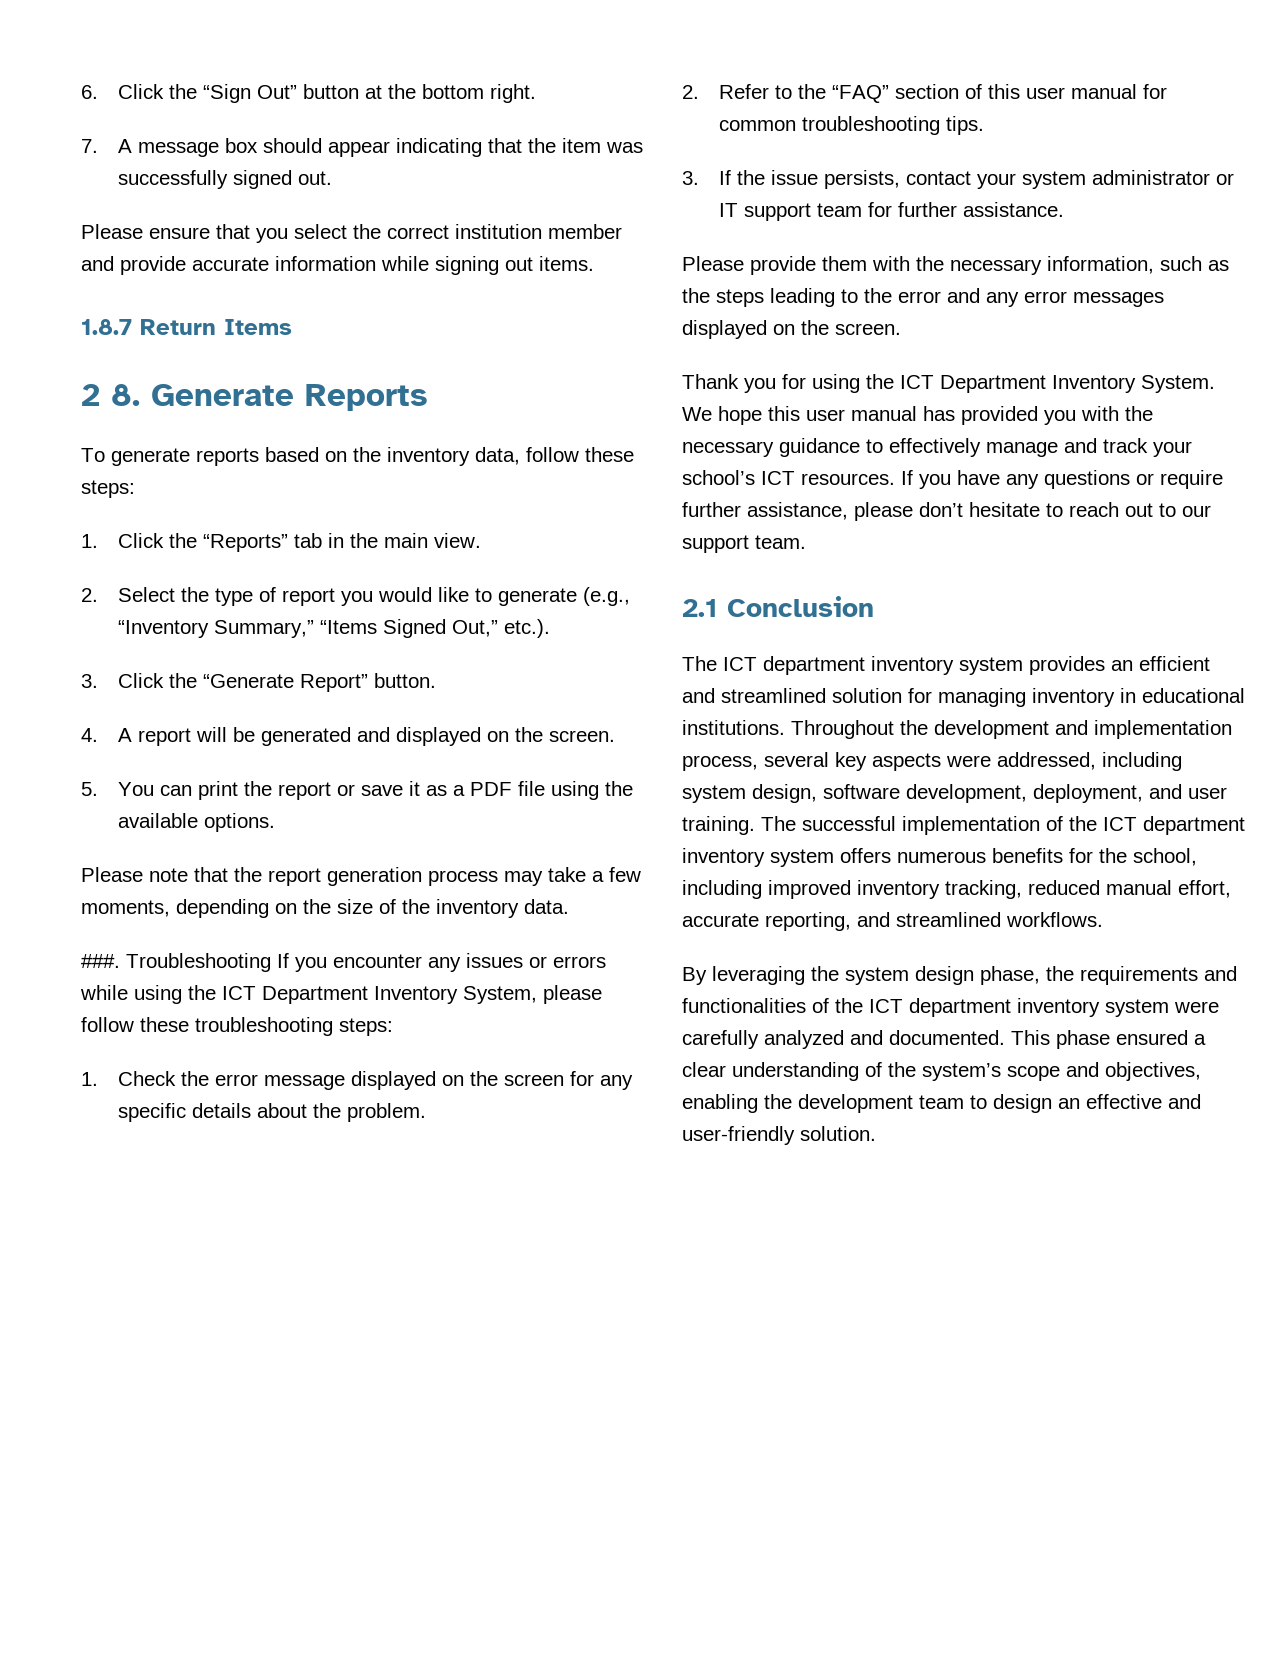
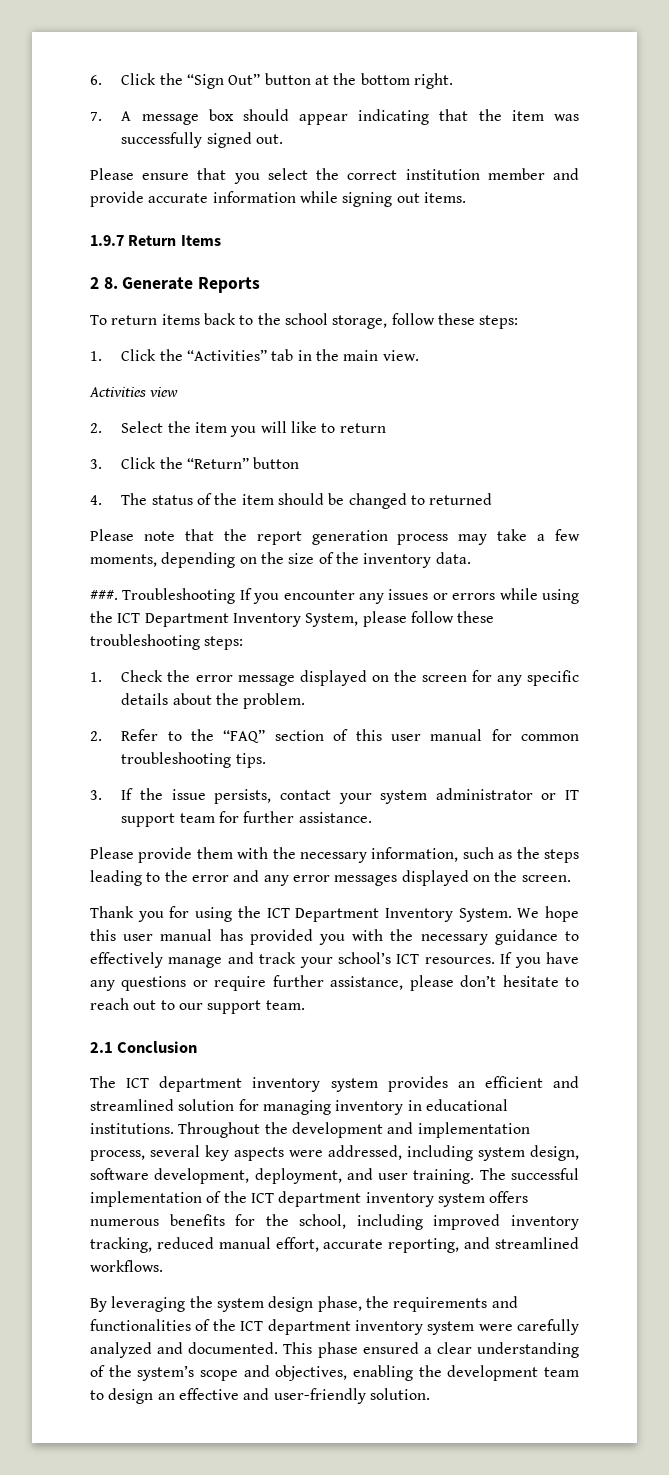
- 1.8.7 Return Items
+ 1.9.7 Return Items
- To generate reports based on the inventory data, follow these steps:
+ To return items back to the school storage, follow these steps:
- 1. Click the “Reports” tab in the main view.
+ 1. Click the “Activities” tab in the main view.
+ Activities view
- 2. Select the type of report you would like to generate (e.g., “Inventory Summary,” “Items Signed Out,” etc.).
- 3. Click the “Generate Report” button.
- 4. A report will be generated and displayed on the screen.
- 5. You can print the report or save it as a PDF file using the available options.
+ 2. Select the item you will like to return
+ 3. Click the “Return” button
+ 4. The status of the item should be changed to returned

